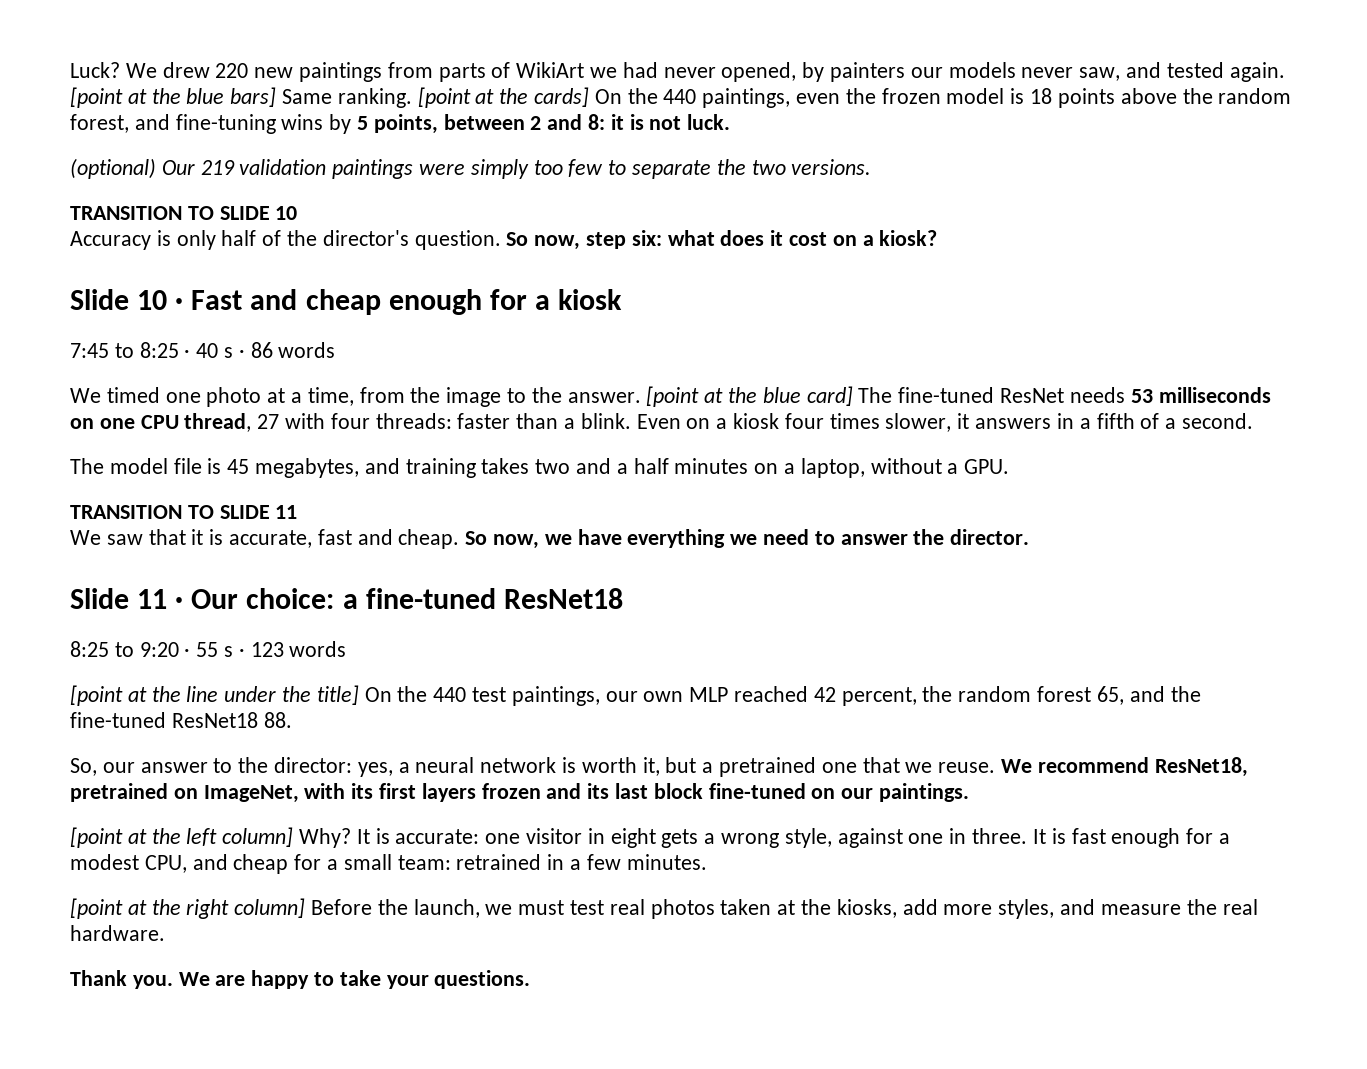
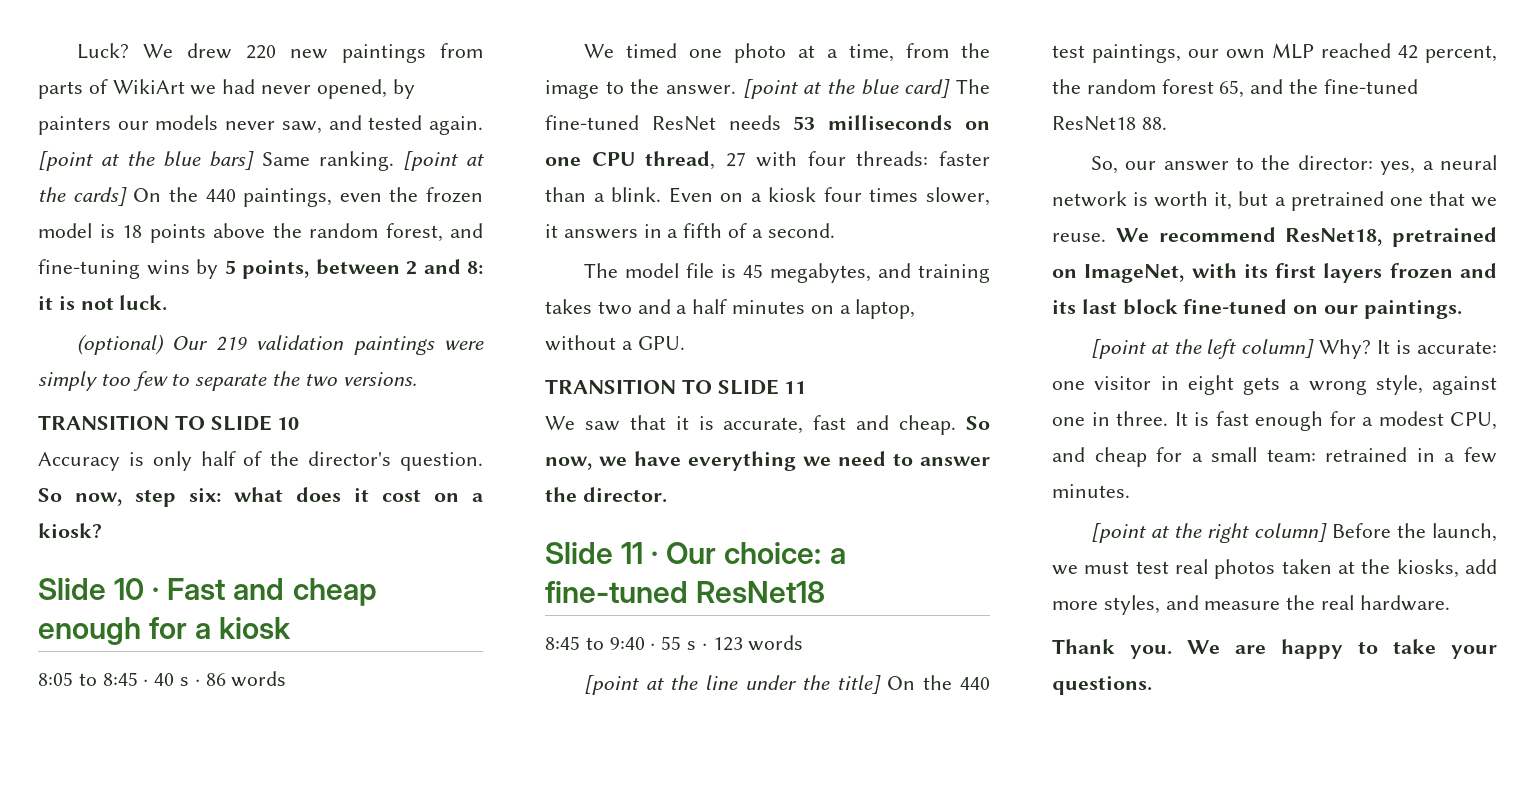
- 7:45 to 8:25 · 40 s · 86 words
+ 8:05 to 8:45 · 40 s · 86 words
- 8:25 to 9:20 · 55 s · 123 words
+ 8:45 to 9:40 · 55 s · 123 words

